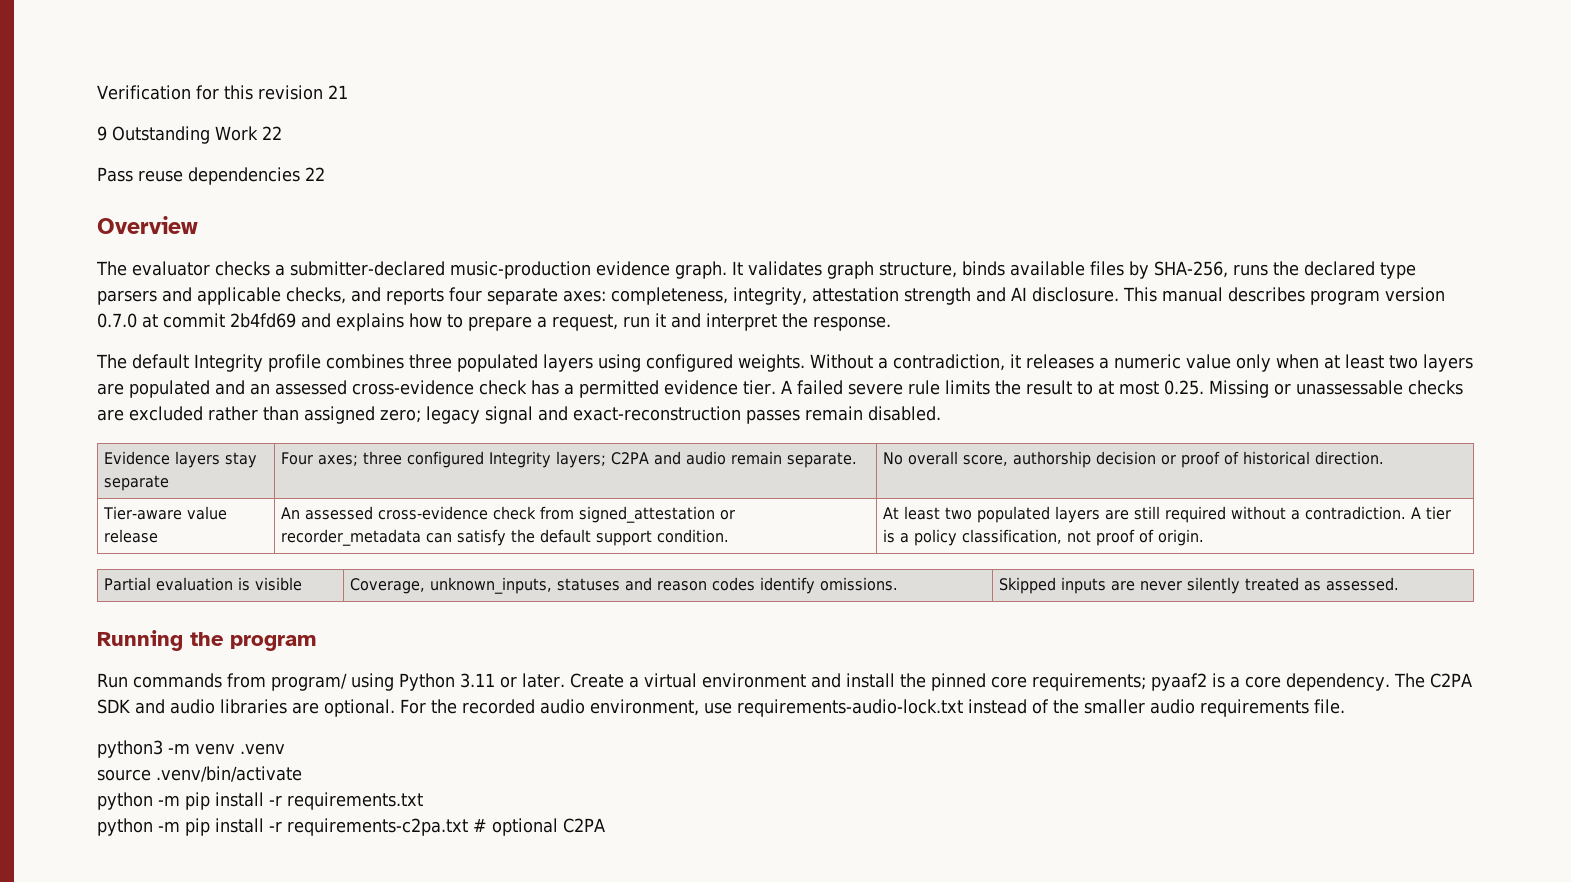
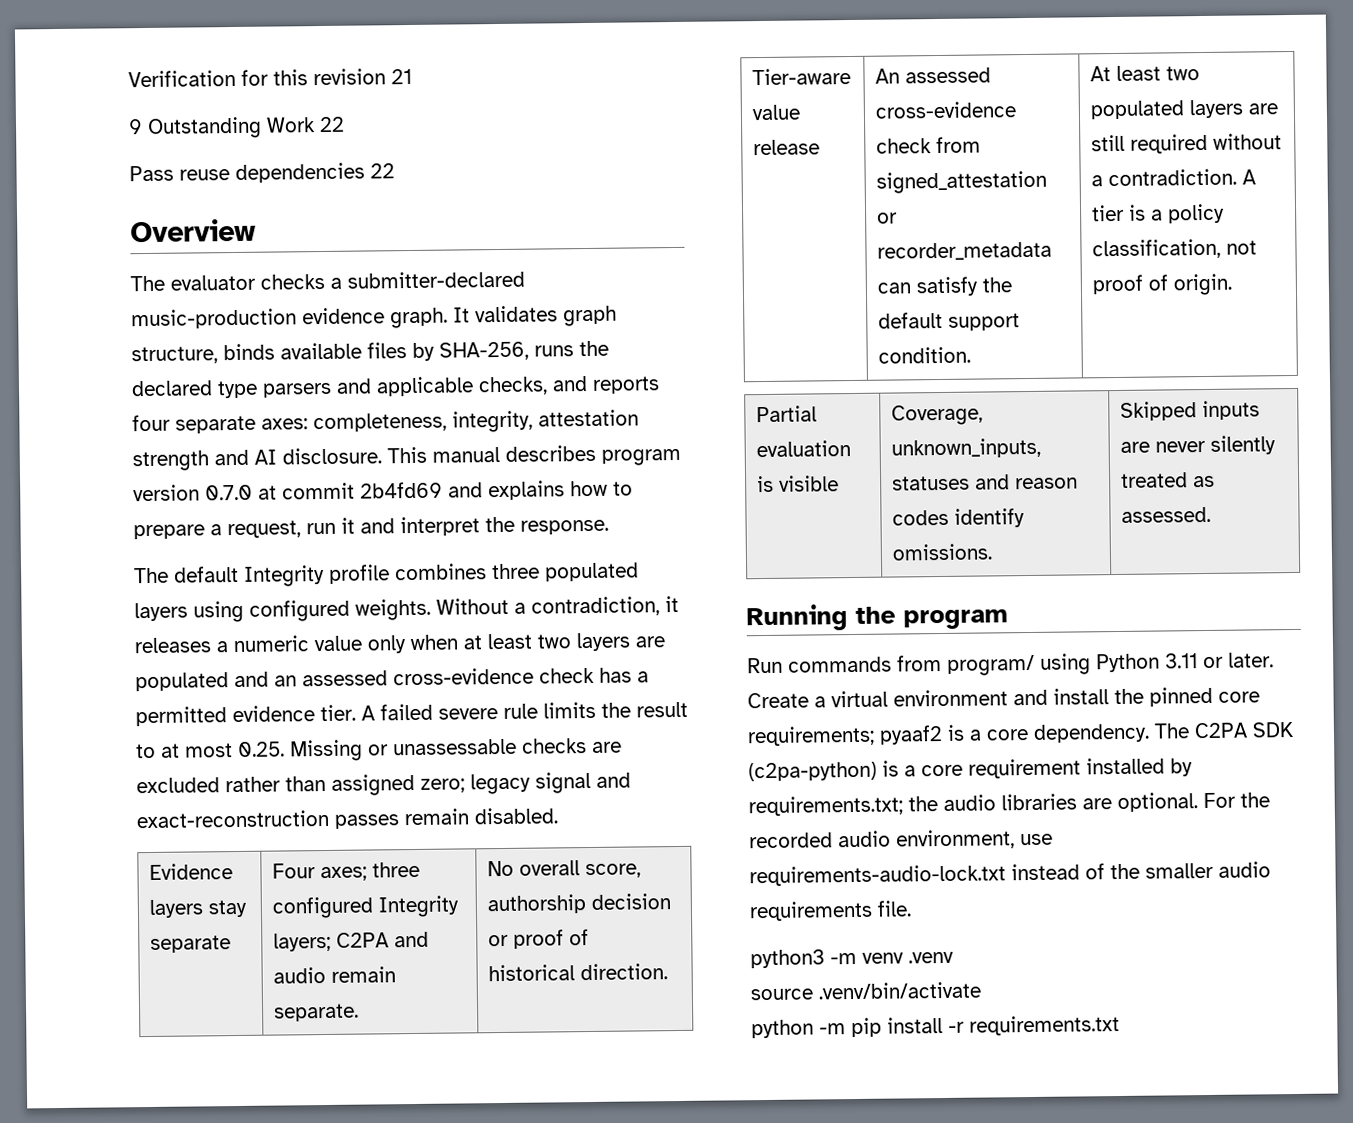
- The C2PA SDK and audio libraries are optional.
+ The C2PA SDK (c2pa-python) is a core requirement installed by requirements.txt; the audio libraries are optional.
- python -m pip install -r requirements-c2pa.txt # optional C2PA

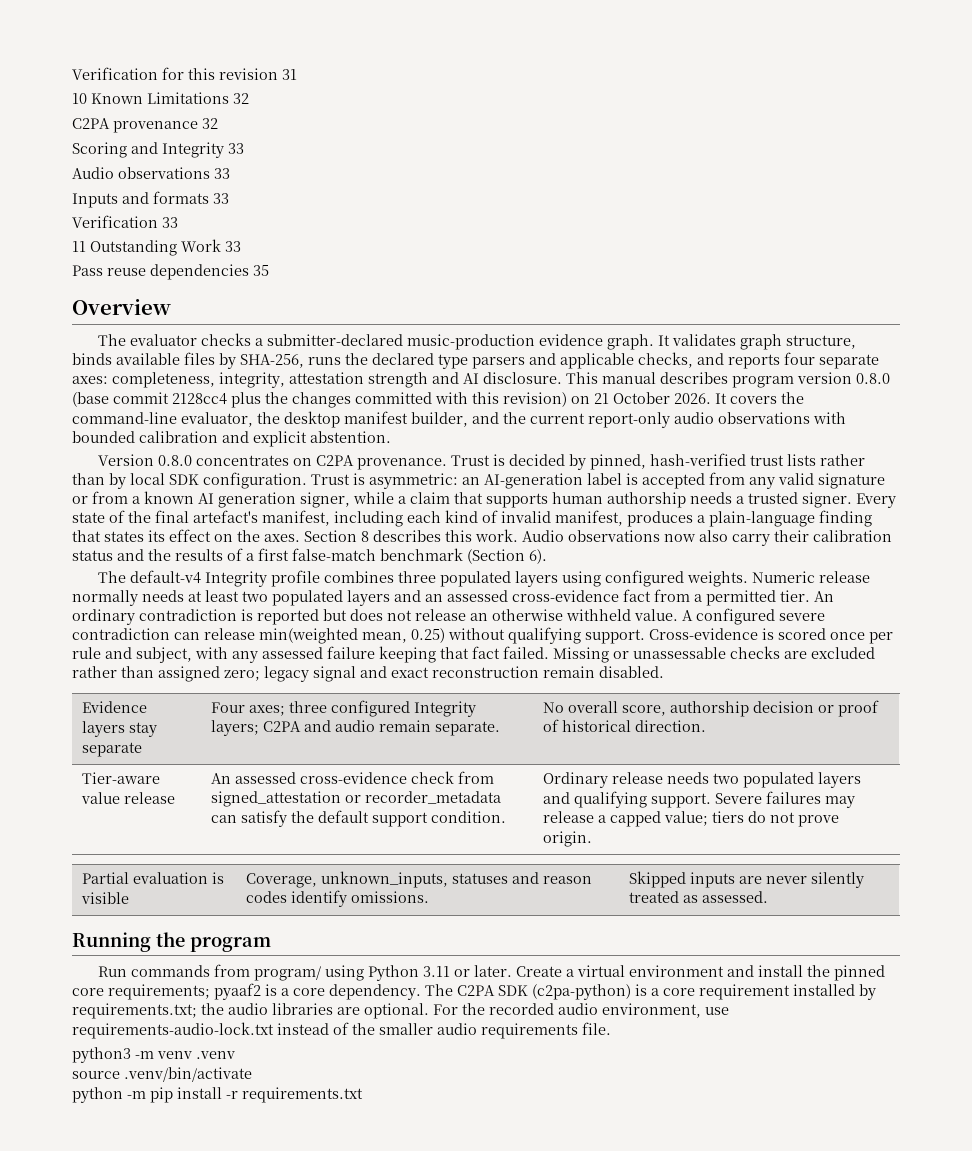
- Verification for this revision 21
- 9 Outstanding Work 22
+ Verification for this revision 31
+ 10 Known Limitations 32
+ C2PA provenance 32
+ Scoring and Integrity 33
+ Audio observations 33
+ Inputs and formats 33
+ Verification 33
+ 11 Outstanding Work 33
- Pass reuse dependencies 22
+ Pass reuse dependencies 35
- This manual describes program version 0.7.0 at commit 2b4fd69 and explains how to prepare a request, run it and interpret the response.
- The default Integrity profile combines three populated layers using configured weights.
+ This manual describes program version 0.8.0 (base commit 2128cc4 plus the changes committed with this revision) on 21 October 2026. It covers the command-line evaluator, the desktop manifest builder, and the current report-only audio observations with bounded calibration and explicit abstention.
+ Version 0.8.0 concentrates on C2PA provenance. Trust is decided by pinned, hash-verified trust lists rather than by local SDK configuration. Trust is asymmetric: an AI-generation label is accepted from any valid signature or from a known AI generation signer, while a claim that supports human authorship needs a trusted signer. Every state of the final artefact's manifest, including each kind of invalid manifest, produces a plain-language finding that states its effect on the axes. Section 8 describes this work. Audio observations now also carry their calibration status and the results of a first false-match benchmark (Section 6).
+ The default-v4 Integrity profile combines three populated layers using configured weights.
- Without a contradiction, it releases a numeric value only when at least two layers are populated and an assessed cross-evidence check has a permitted evidence tier. A failed severe rule limits the result to at most 0.25. Missing or unassessable checks are excluded rather than assigned zero; legacy signal and exact-reconstruction passes remain disabled.
+ Numeric release normally needs at least two populated layers and an assessed cross-evidence fact from a permitted tier. An ordinary contradiction is reported but does not release an otherwise withheld value. A configured severe contradiction can release min(weighted mean, 0.25) without qualifying support. Cross-evidence is scored once per rule and subject, with any assessed failure keeping that fact failed. Missing or unassessable checks are excluded rather than assigned zero; legacy signal and exact reconstruction remain disabled.
- Tier-aware value release | An assessed cross-evidence check from signed_attestation or recorder_metadata can satisfy the default support condition. | At least two populated layers are still required without a contradiction. A tier is a policy classification, not proof of origin.
+ Tier-aware value release | An assessed cross-evidence check from signed_attestation or recorder_metadata can satisfy the default support condition. | Ordinary release needs two populated layers and qualifying support. Severe failures may release a capped value; tiers do not prove origin.

